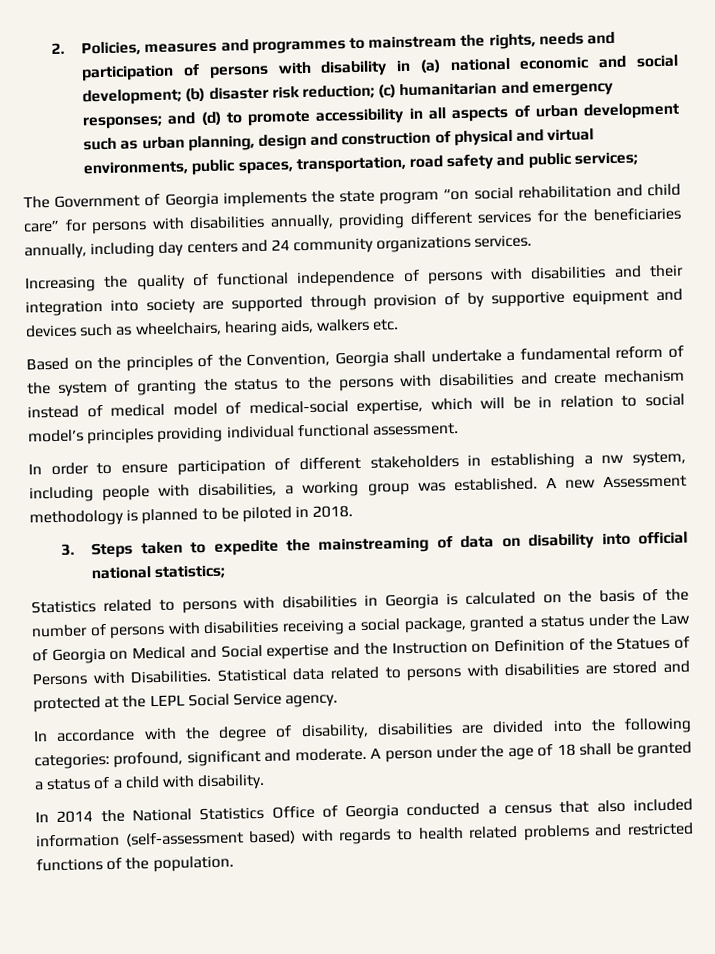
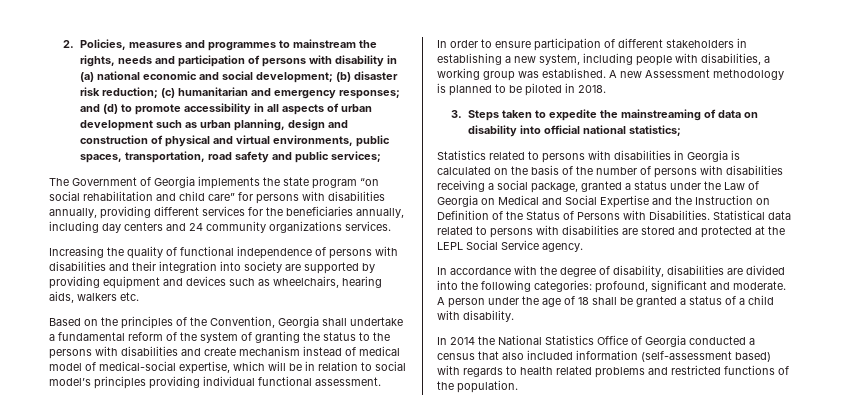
- Increasing the quality of functional independence of persons with disabilities and their integration into society are supported through provision of by supportive equipment and devices such as wheelchairs, hearing aids, walkers etc.
+ Increasing the quality of functional independence of persons with disabilities and their integration into society are supported by providing equipment and devices such as wheelchairs, hearing aids, walkers etc.
- In order to ensure participation of different stakeholders in establishing a nw system, including people with disabilities, a working group was established.
+ In order to ensure participation of different stakeholders in establishing a new system, including people with disabilities, a working group was established.
- Statistics related to persons with disabilities in Georgia is calculated on the basis of the number of persons with disabilities receiving a social package, granted a status under the Law of Georgia on Medical and Social expertise and the Instruction on Definition of the Statues of Persons with Disabilities.
+ Statistics related to persons with disabilities in Georgia is calculated on the basis of the number of persons with disabilities receiving a social package, granted a status under the Law of Georgia on Medical and Social Expertise and the Instruction on Definition of the Status of Persons with Disabilities.

